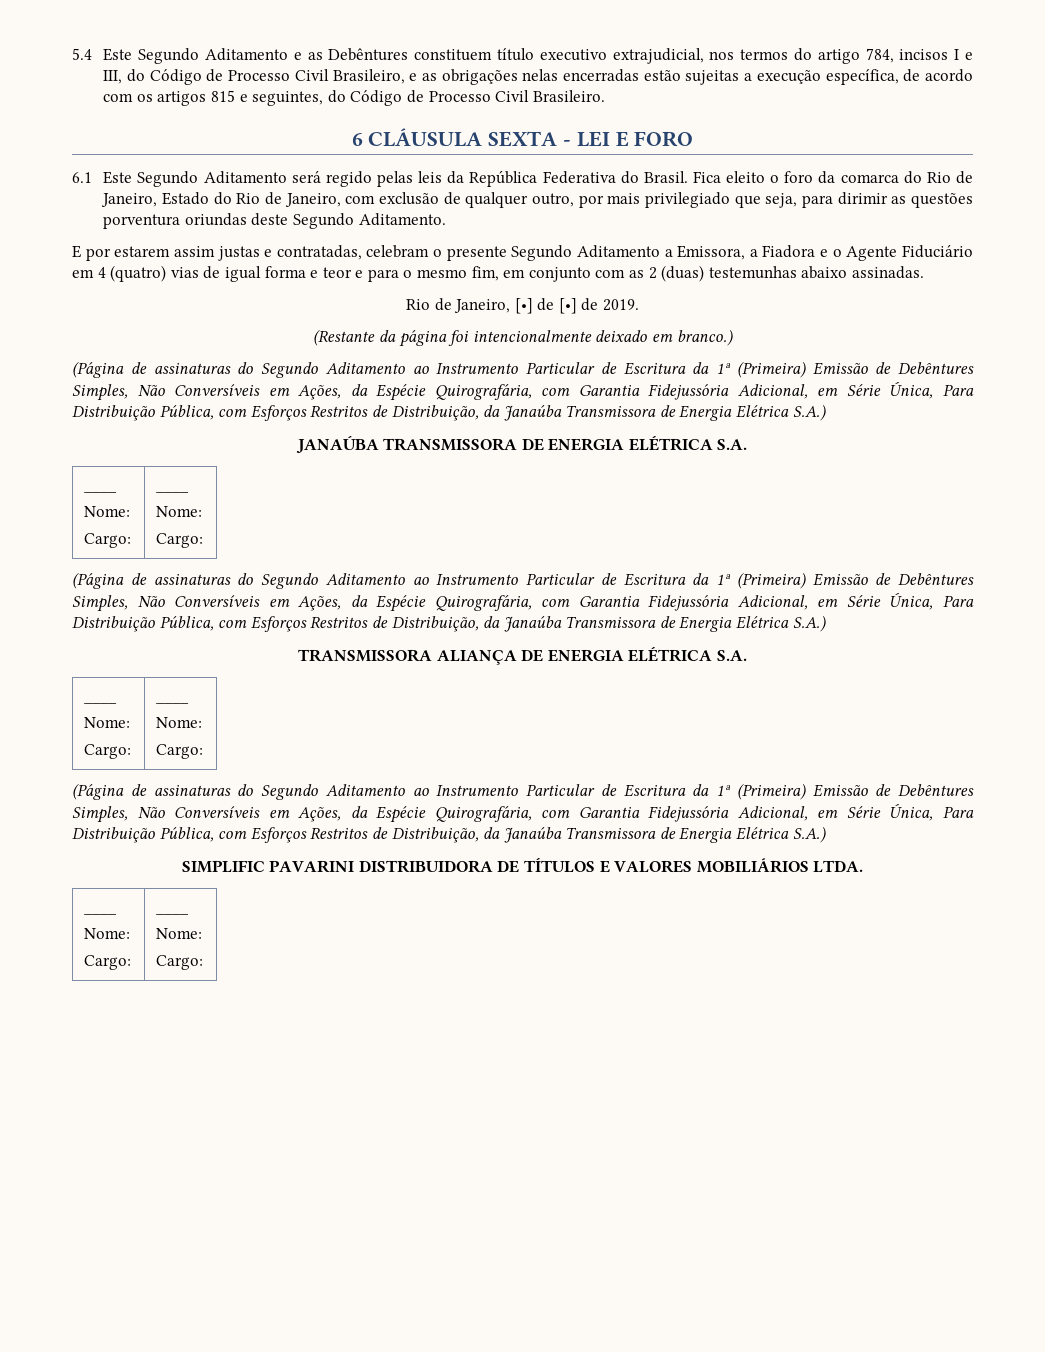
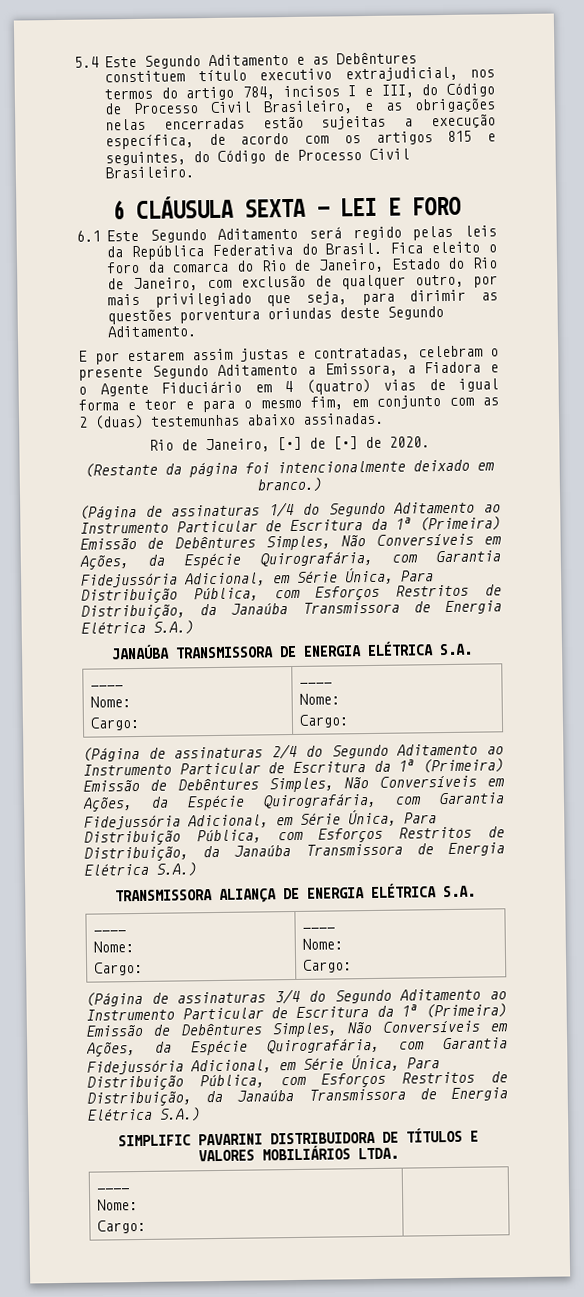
- Rio de Janeiro, [•] de [•] de 2019.
+ Rio de Janeiro, [•] de [•] de 2020.
  (Restante da página foi intencionalmente deixado em branco.)
- (Página de assinaturas do Segundo Aditamento ao Instrumento Particular de Escritura da 1ª (Primeira) Emissão de Debêntures Simples, Não Conversíveis em Ações, da Espécie Quirografária, com Garantia Fidejussória Adicional, em Série Única, Para Distribuição Pública, com Esforços Restritos de Distribuição, da Janaúba Transmissora de Energia Elétrica S.A.)
+ (Página de assinaturas 1/4 do Segundo Aditamento ao Instrumento Particular de Escritura da 1ª (Primeira) Emissão de Debêntures Simples, Não Conversíveis em Ações, da Espécie Quirografária, com Garantia Fidejussória Adicional, em Série Única, Para Distribuição Pública, com Esforços Restritos de Distribuição, da Janaúba Transmissora de Energia Elétrica S.A.)
  JANAÚBA TRANSMISSORA DE ENERGIA ELÉTRICA S.A.
  ____
  Nome:
  Cargo: | ____
  Nome:
  Cargo:
- (Página de assinaturas do Segundo Aditamento ao Instrumento Particular de Escritura da 1ª (Primeira) Emissão de Debêntures Simples, Não Conversíveis em Ações, da Espécie Quirografária, com Garantia Fidejussória Adicional, em Série Única, Para Distribuição Pública, com Esforços Restritos de Distribuição, da Janaúba Transmissora de Energia Elétrica S.A.)
+ (Página de assinaturas 2/4 do Segundo Aditamento ao Instrumento Particular de Escritura da 1ª (Primeira) Emissão de Debêntures Simples, Não Conversíveis em Ações, da Espécie Quirografária, com Garantia Fidejussória Adicional, em Série Única, Para Distribuição Pública, com Esforços Restritos de Distribuição, da Janaúba Transmissora de Energia Elétrica S.A.)
  TRANSMISSORA ALIANÇA DE ENERGIA ELÉTRICA S.A.
  ____
  Nome:
  Cargo: | ____
  Nome:
  Cargo:
- (Página de assinaturas do Segundo Aditamento ao Instrumento Particular de Escritura da 1ª (Primeira) Emissão de Debêntures Simples, Não Conversíveis em Ações, da Espécie Quirografária, com Garantia Fidejussória Adicional, em Série Única, Para Distribuição Pública, com Esforços Restritos de Distribuição, da Janaúba Transmissora de Energia Elétrica S.A.)
+ (Página de assinaturas 3/4 do Segundo Aditamento ao Instrumento Particular de Escritura da 1ª (Primeira) Emissão de Debêntures Simples, Não Conversíveis em Ações, da Espécie Quirografária, com Garantia Fidejussória Adicional, em Série Única, Para Distribuição Pública, com Esforços Restritos de Distribuição, da Janaúba Transmissora de Energia Elétrica S.A.)
  SIMPLIFIC PAVARINI DISTRIBUIDORA DE TÍTULOS E VALORES MOBILIÁRIOS LTDA.
  ____
  Nome:
- Cargo: | ____
- Nome:
- Cargo:
+ Cargo: |

